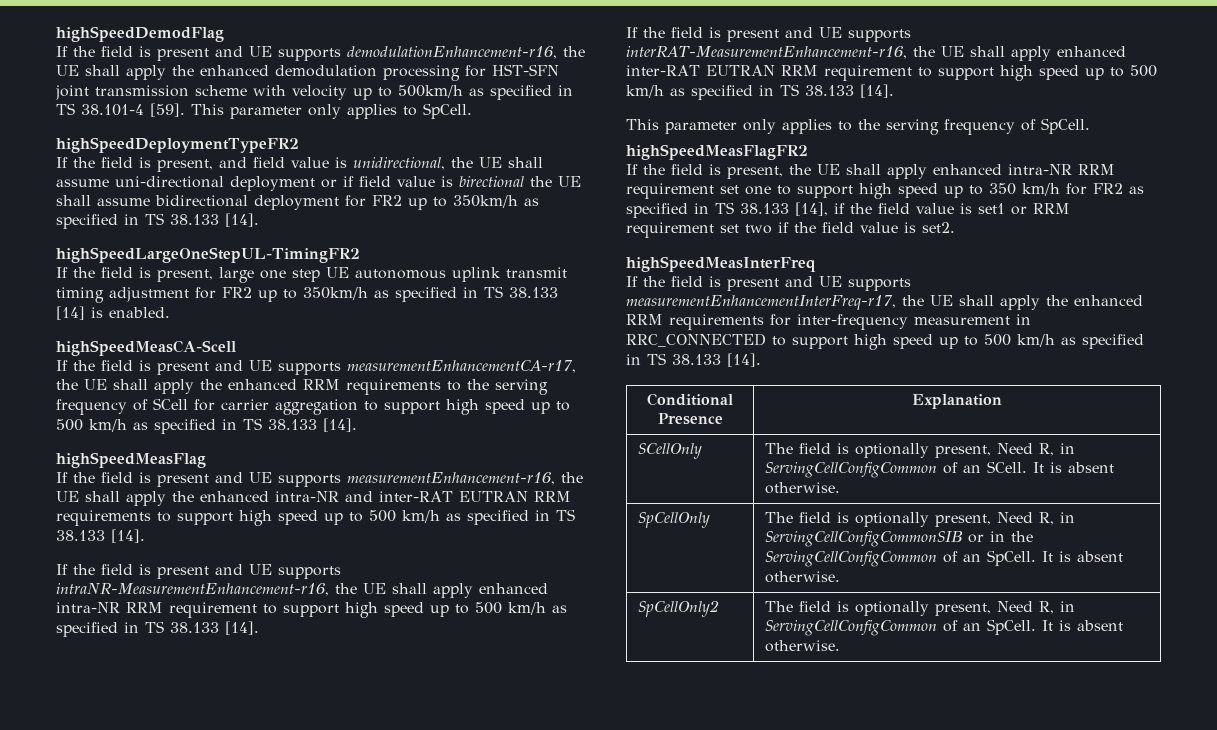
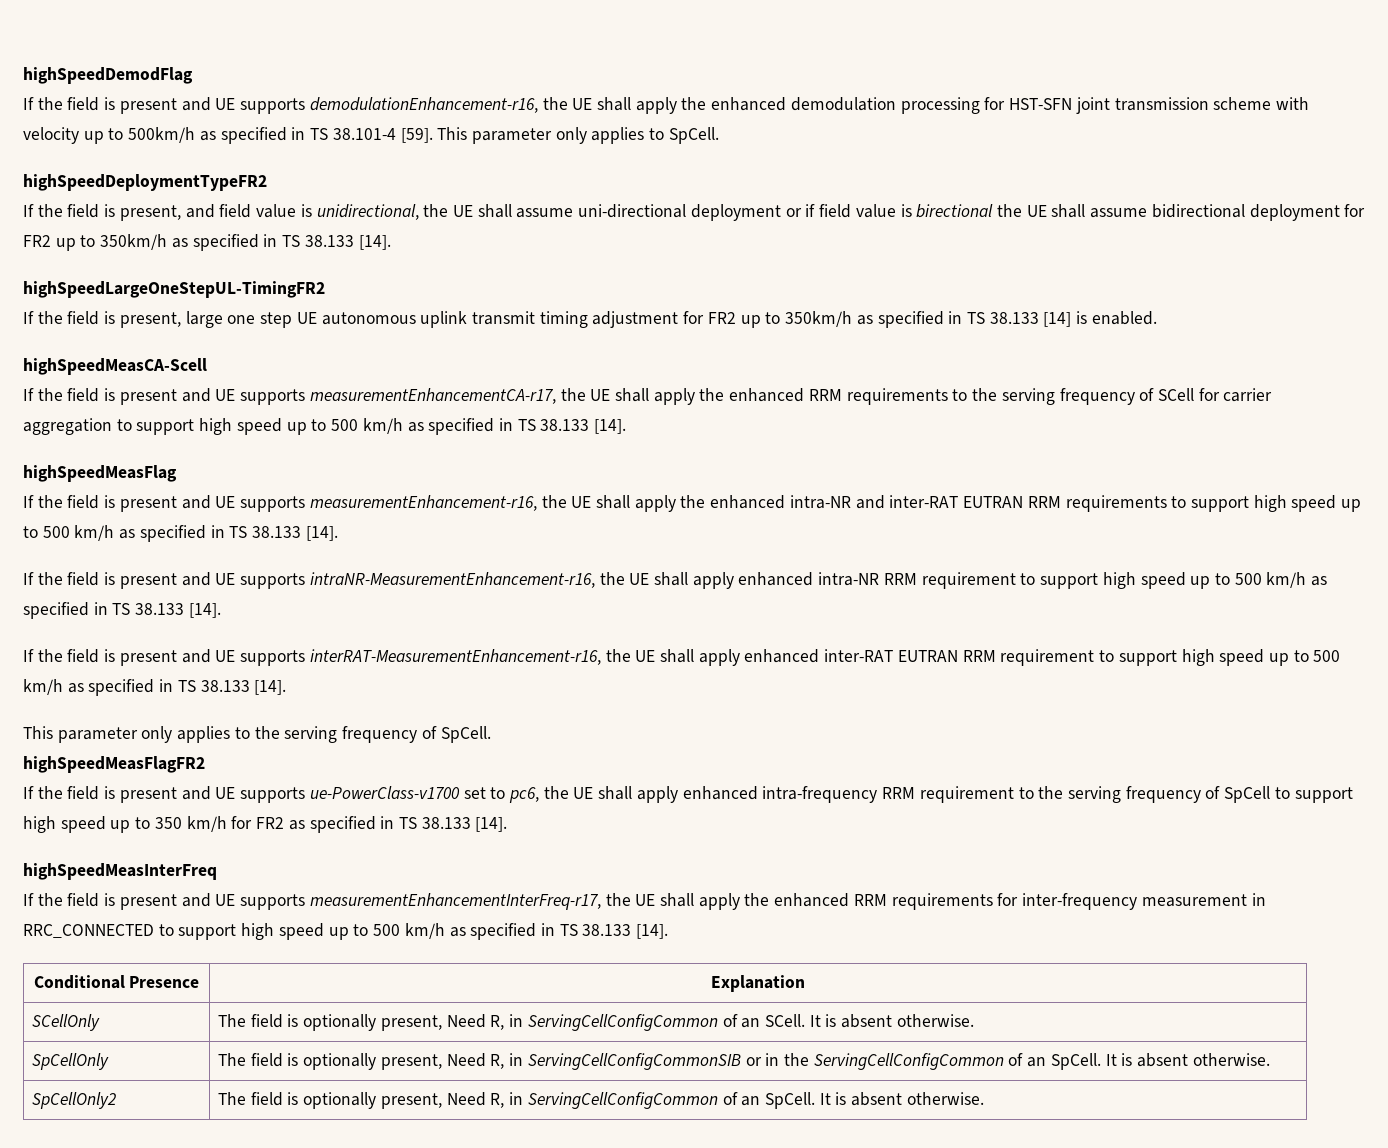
- If the field is present, the UE shall apply enhanced intra-NR RRM requirement set one to support high speed up to 350 km/h for FR2 as specified in TS 38.133 [14], if the field value is set1 or RRM requirement set two if the field value is set2.
+ If the field is present and UE supports ue-PowerClass-v1700 set to pc6, the UE shall apply enhanced intra-frequency RRM requirement to the serving frequency of SpCell to support high speed up to 350 km/h for FR2 as specified in TS 38.133 [14].

